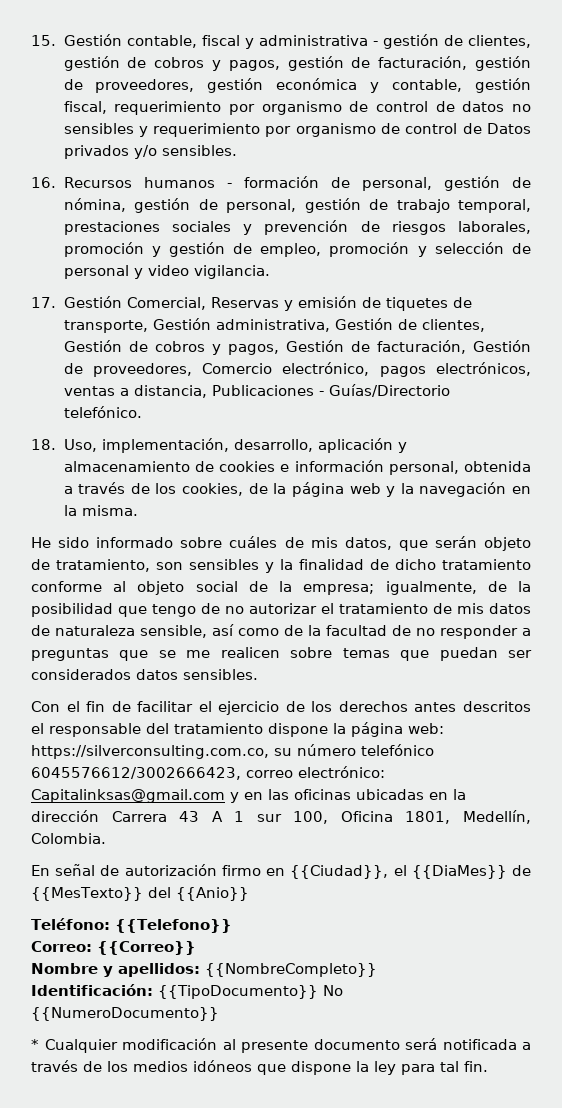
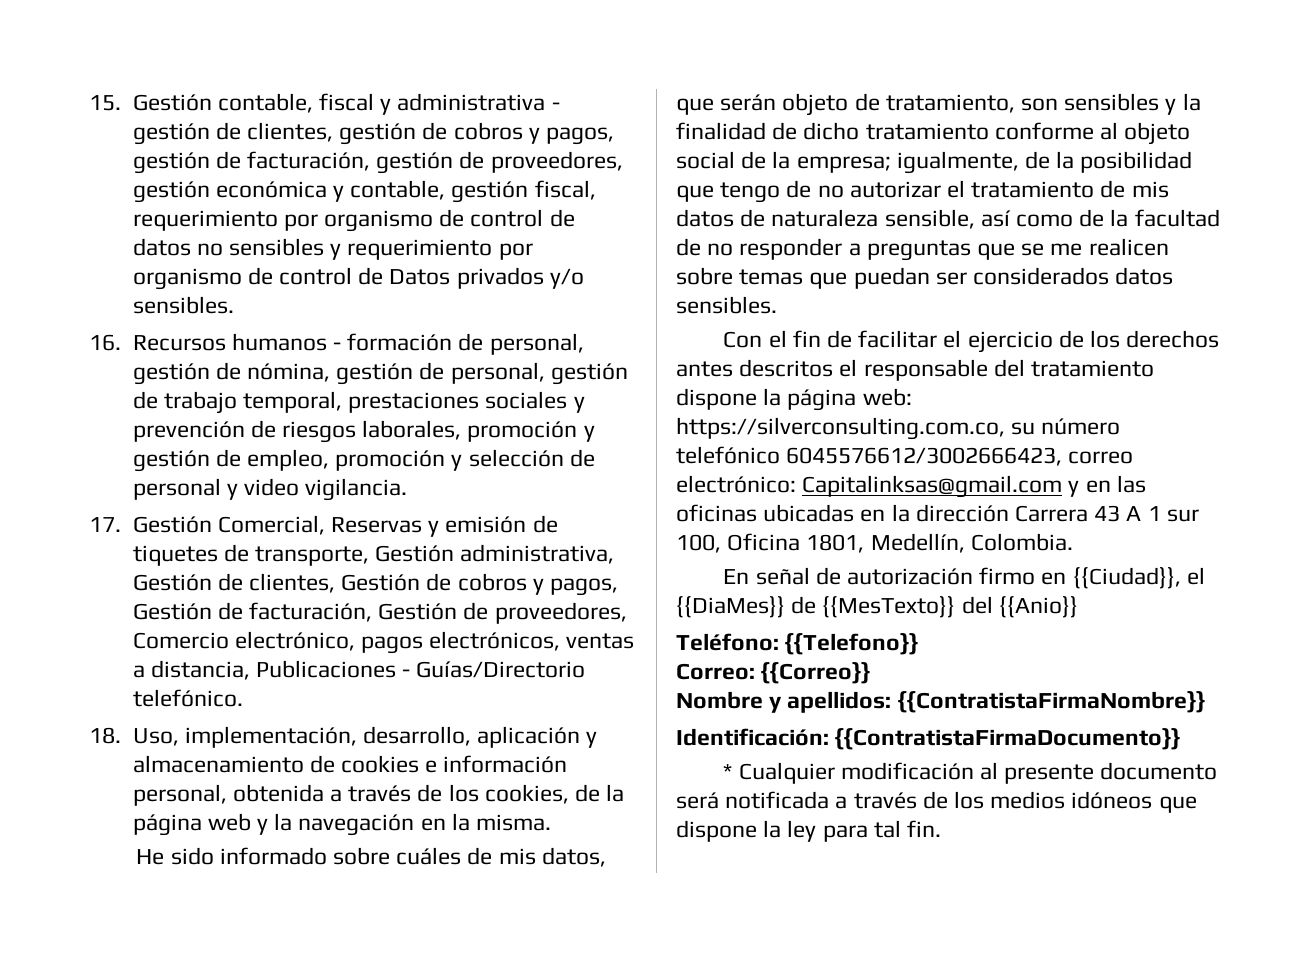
- Nombre y apellidos: {{NombreCompleto}}
+ Nombre y apellidos: {{ContratistaFirmaNombre}}
- Identificación: {{TipoDocumento}} No {{NumeroDocumento}}
+ Identificación: {{ContratistaFirmaDocumento}}

